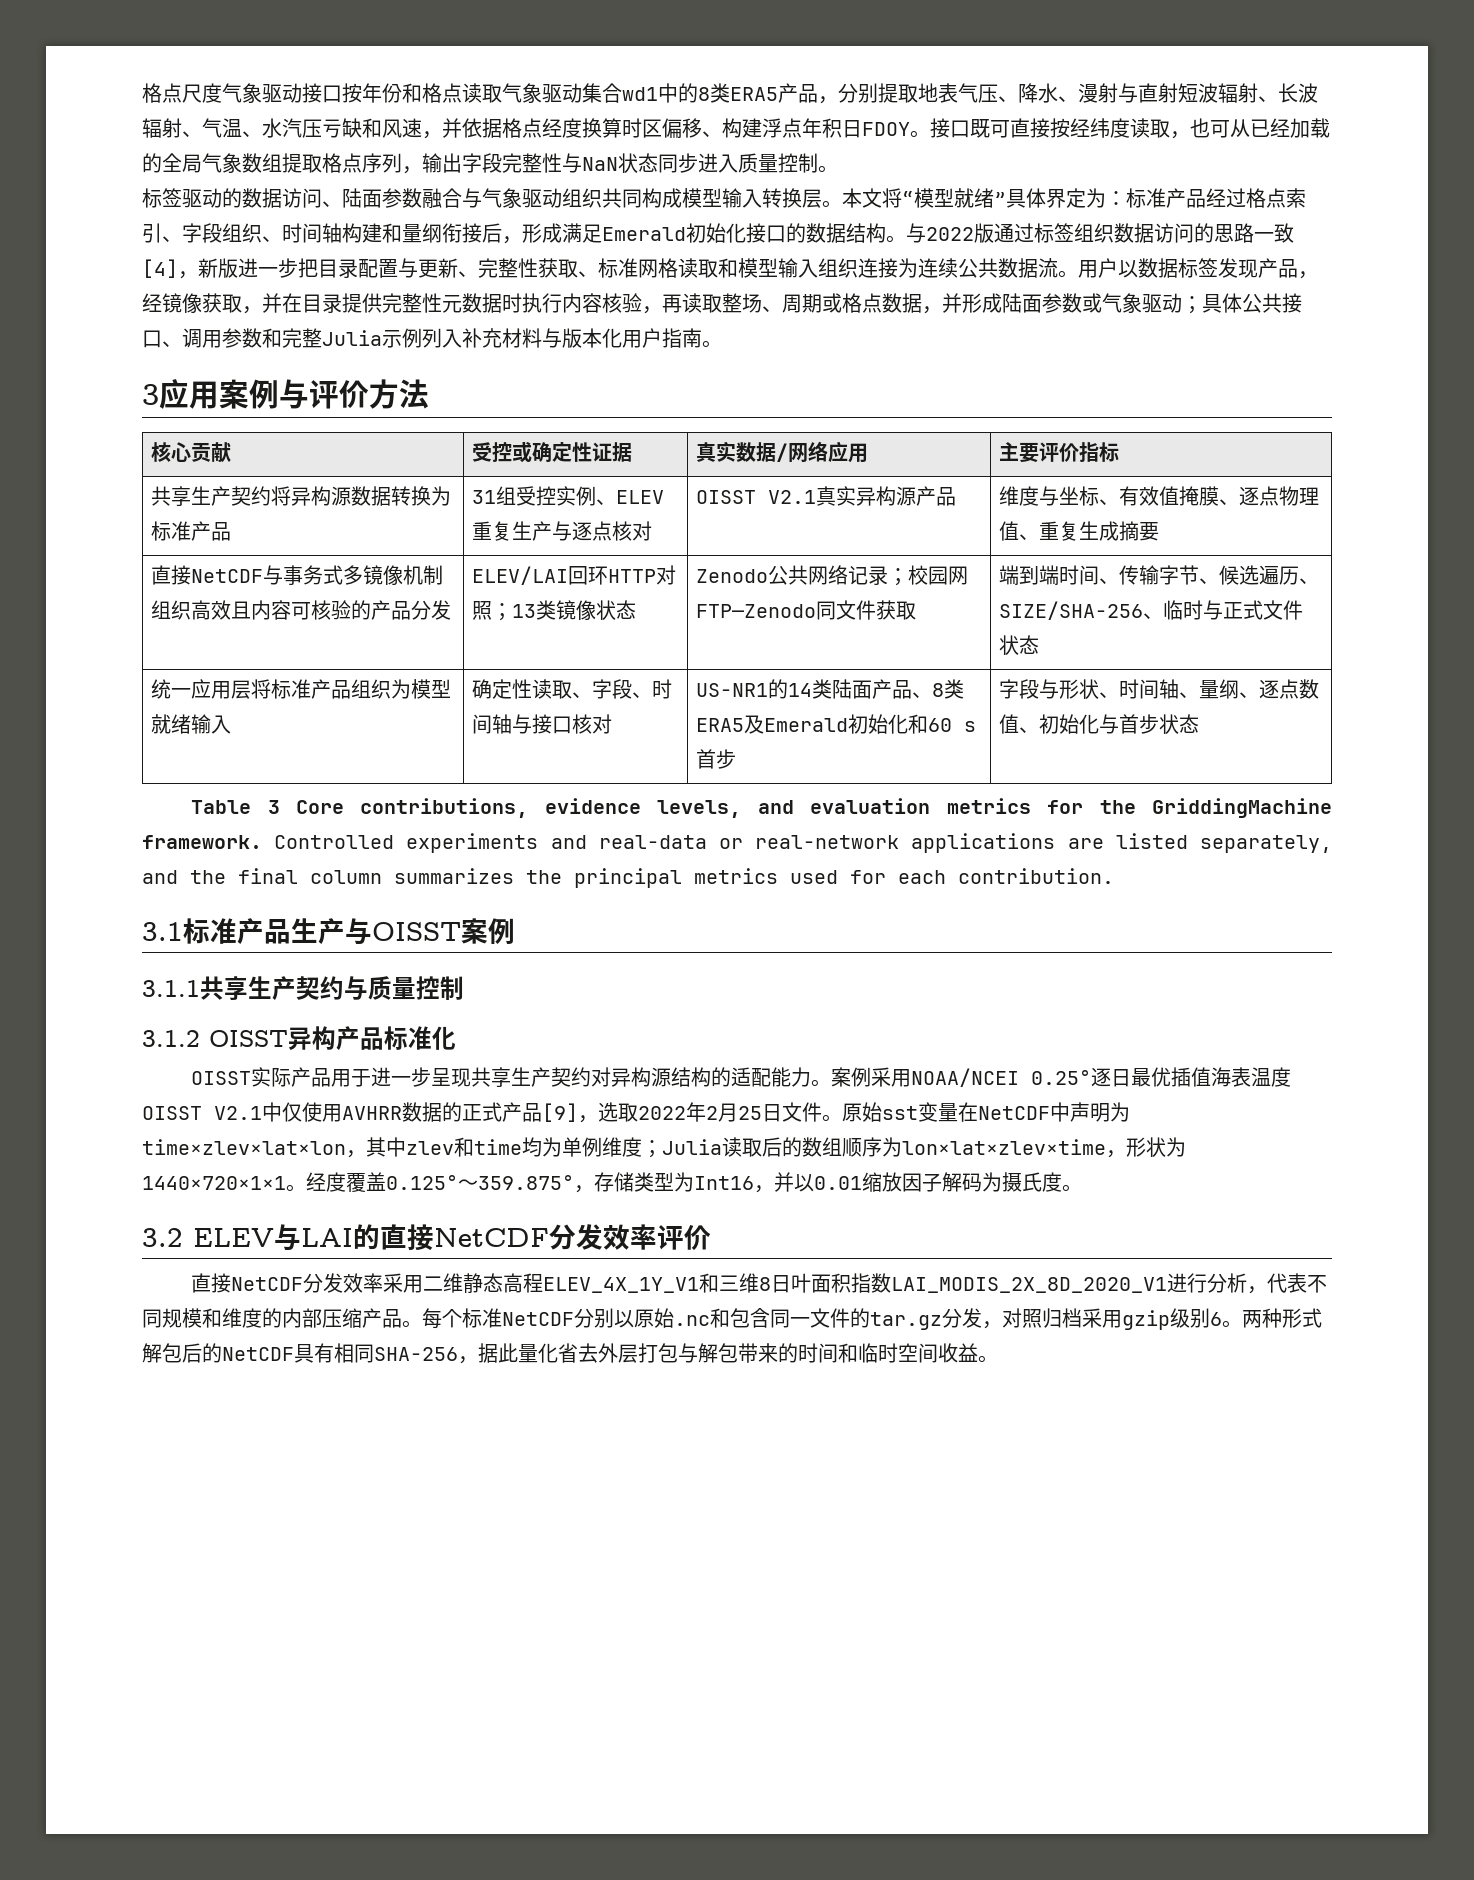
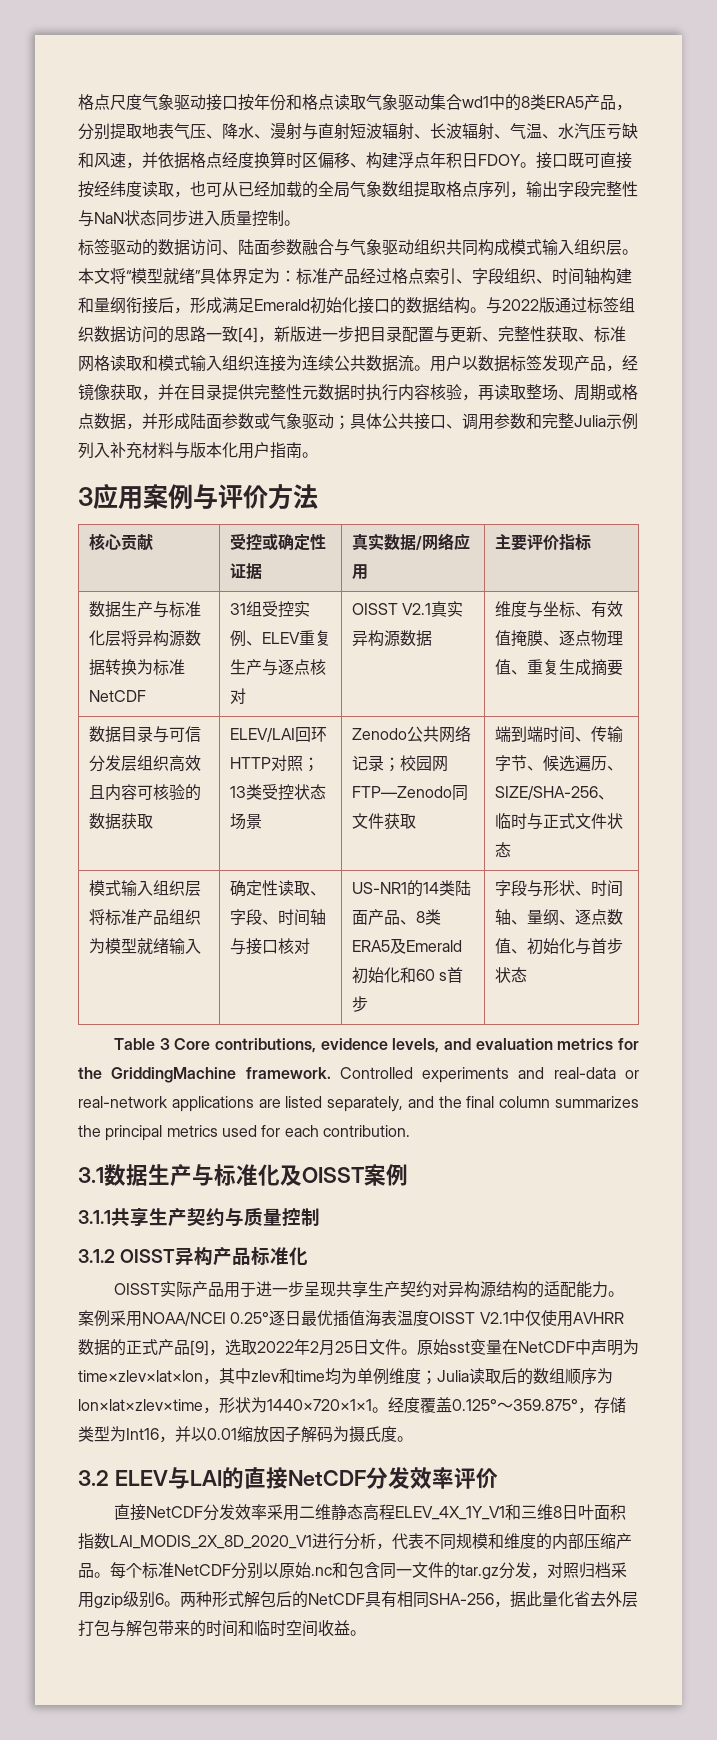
- 标签驱动的数据访问、陆面参数融合与气象驱动组织共同构成模型输入转换层。
+ 标签驱动的数据访问、陆面参数融合与气象驱动组织共同构成模式输入组织层。
- 与2022版通过标签组织数据访问的思路一致[4]，新版进一步把目录配置与更新、完整性获取、标准网格读取和模型输入组织连接为连续公共数据流。
+ 与2022版通过标签组织数据访问的思路一致[4]，新版进一步把目录配置与更新、完整性获取、标准网格读取和模式输入组织连接为连续公共数据流。
- 共享生产契约将异构源数据转换为标准产品 | 31组受控实例、ELEV重复生产与逐点核对 | OISST V2.1真实异构源产品 | 维度与坐标、有效值掩膜、逐点物理值、重复生成摘要
+ 数据生产与标准化层将异构源数据转换为标准NetCDF | 31组受控实例、ELEV重复生产与逐点核对 | OISST V2.1真实异构源数据 | 维度与坐标、有效值掩膜、逐点物理值、重复生成摘要
- 直接NetCDF与事务式多镜像机制组织高效且内容可核验的产品分发
+ 数据目录与可信分发层组织高效且内容可核验的数据获取
- ELEV/LAI回环HTTP对照；13类镜像状态
+ ELEV/LAI回环HTTP对照；13类受控状态场景
- 统一应用层将标准产品组织为模型就绪输入
+ 模式输入组织层将标准产品组织为模型就绪输入
- 3.1标准产品生产与OISST案例
+ 3.1数据生产与标准化及OISST案例

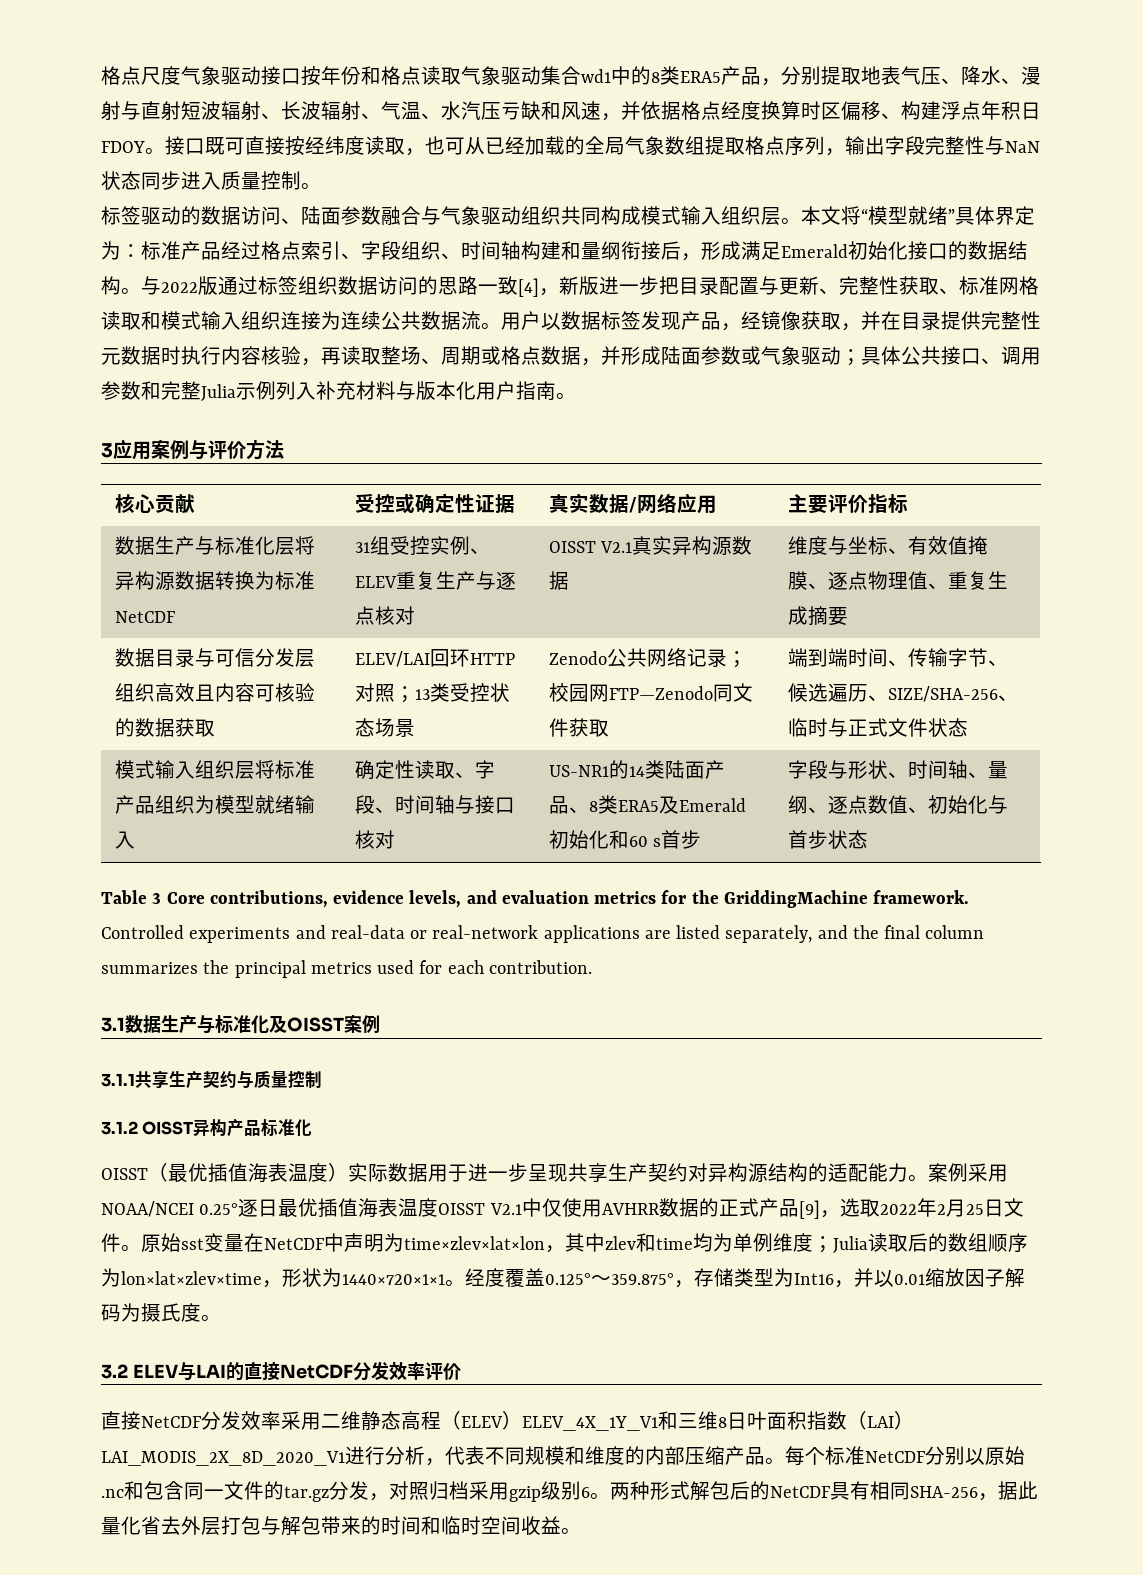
- OISST实际产品用于进一步呈现共享生产契约对异构源结构的适配能力。
+ OISST（最优插值海表温度）实际数据用于进一步呈现共享生产契约对异构源结构的适配能力。
- 直接NetCDF分发效率采用二维静态高程ELEV_4X_1Y_V1和三维8日叶面积指数LAI_MODIS_2X_8D_2020_V1进行分析，代表不同规模和维度的内部压缩产品。
+ 直接NetCDF分发效率采用二维静态高程（ELEV）ELEV_4X_1Y_V1和三维8日叶面积指数（LAI）LAI_MODIS_2X_8D_2020_V1进行分析，代表不同规模和维度的内部压缩产品。

